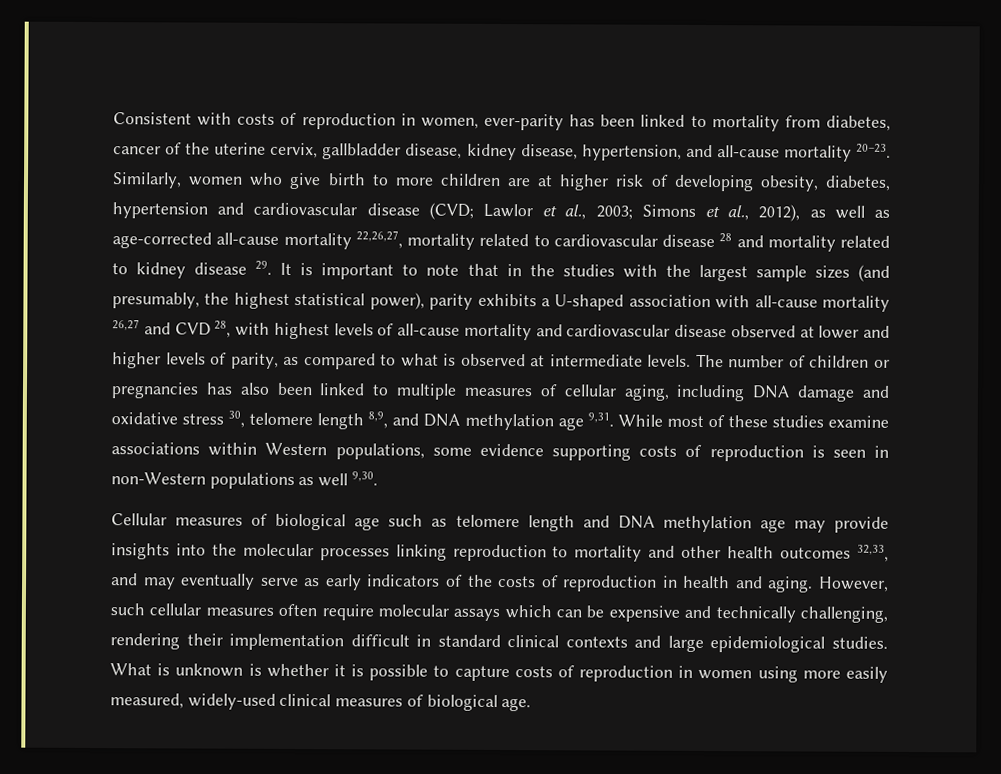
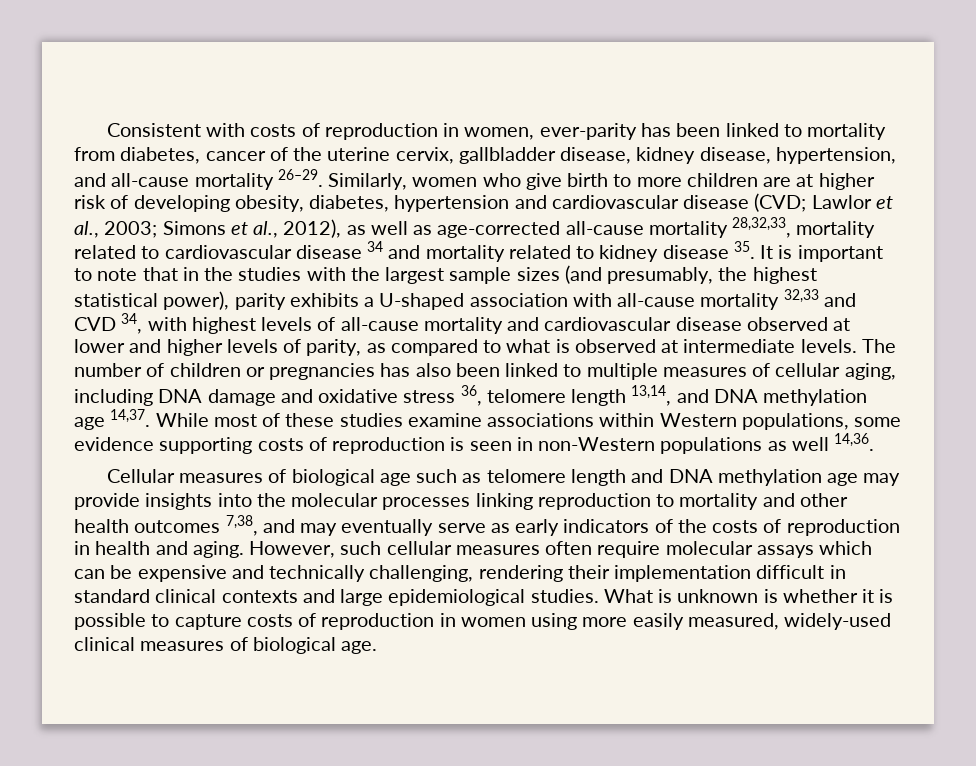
- Consistent with costs of reproduction in women, ever-parity has been linked to mortality from diabetes, cancer of the uterine cervix, gallbladder disease, kidney disease, hypertension, and all-cause mortality 20–23.
+ Consistent with costs of reproduction in women, ever-parity has been linked to mortality from diabetes, cancer of the uterine cervix, gallbladder disease, kidney disease, hypertension, and all-cause mortality 26–29.
- Simons et al., 2012), as well as age-corrected all-cause mortality 22,26,27, mortality related to cardiovascular disease 28 and mortality related to kidney disease 29. It is important to note that in the studies with the largest sample sizes (and presumably, the highest statistical power), parity exhibits a U-shaped association with all-cause mortality 26,27 and CVD 28, with highest levels of all-cause mortality and cardiovascular disease observed at lower and higher levels of parity, as compared to what is observed at intermediate levels.
+ Simons et al., 2012), as well as age-corrected all-cause mortality 28,32,33, mortality related to cardiovascular disease 34 and mortality related to kidney disease 35. It is important to note that in the studies with the largest sample sizes (and presumably, the highest statistical power), parity exhibits a U-shaped association with all-cause mortality 32,33 and CVD 34, with highest levels of all-cause mortality and cardiovascular disease observed at lower and higher levels of parity, as compared to what is observed at intermediate levels.
- The number of children or pregnancies has also been linked to multiple measures of cellular aging, including DNA damage and oxidative stress 30, telomere length 8,9, and DNA methylation age 9,31.
+ The number of children or pregnancies has also been linked to multiple measures of cellular aging, including DNA damage and oxidative stress 36, telomere length 13,14, and DNA methylation age 14,37.
- While most of these studies examine associations within Western populations, some evidence supporting costs of reproduction is seen in non-Western populations as well 9,30.
+ While most of these studies examine associations within Western populations, some evidence supporting costs of reproduction is seen in non-Western populations as well 14,36.
- Cellular measures of biological age such as telomere length and DNA methylation age may provide insights into the molecular processes linking reproduction to mortality and other health outcomes 32,33, and may eventually serve as early indicators of the costs of reproduction in health and aging.
+ Cellular measures of biological age such as telomere length and DNA methylation age may provide insights into the molecular processes linking reproduction to mortality and other health outcomes 7,38, and may eventually serve as early indicators of the costs of reproduction in health and aging.

